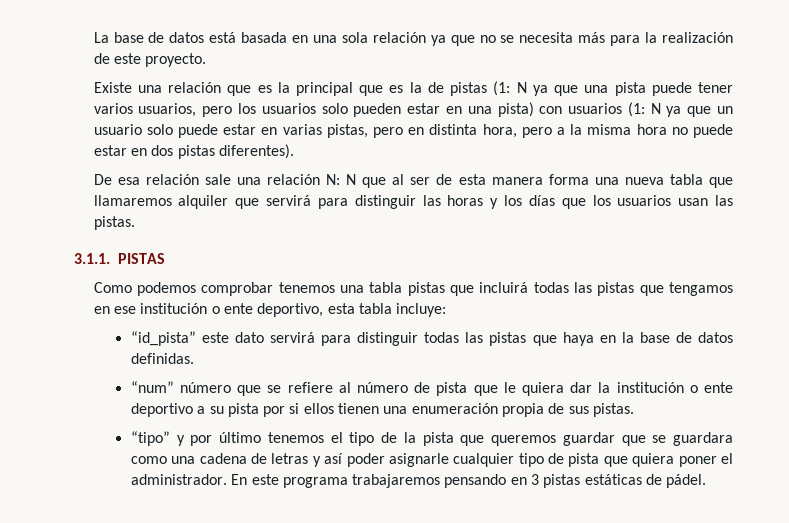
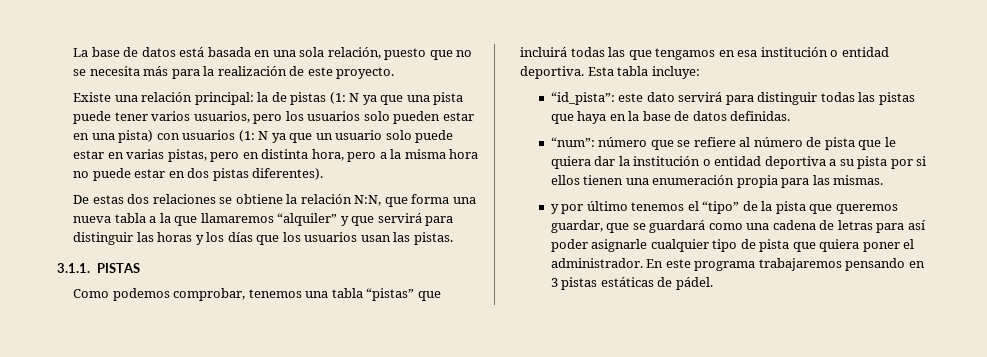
- La base de datos está basada en una sola relación ya que no se necesita más para la realización de este proyecto.
+ La base de datos está basada en una sola relación, puesto que no se necesita más para la realización de este proyecto.
- Existe una relación que es la principal que es la de pistas (1: N ya que una pista puede tener varios usuarios, pero los usuarios solo pueden estar en una pista) con usuarios (1: N ya que un usuario solo puede estar en varias pistas, pero en distinta hora, pero a la misma hora no puede estar en dos pistas diferentes).
+ Existe una relación principal: la de pistas (1: N ya que una pista puede tener varios usuarios, pero los usuarios solo pueden estar en una pista) con usuarios (1: N ya que un usuario solo puede estar en varias pistas, pero en distinta hora, pero a la misma hora no puede estar en dos pistas diferentes).
- De esa relación sale una relación N: N que al ser de esta manera forma una nueva tabla que llamaremos alquiler que servirá para distinguir las horas y los días que los usuarios usan las pistas.
+ De estas dos relaciones se obtiene la relación N:N, que forma una nueva tabla a la que llamaremos “alquiler” y que servirá para distinguir las horas y los días que los usuarios usan las pistas.
- Como podemos comprobar tenemos una tabla pistas que incluirá todas las pistas que tengamos en ese institución o ente deportivo, esta tabla incluye:
+ Como podemos comprobar, tenemos una tabla “pistas” que incluirá todas las que tengamos en esa institución o entidad deportiva. Esta tabla incluye:
- “id_pista” este dato servirá para distinguir todas las pistas que haya en la base de datos definidas.
+ “id_pista”: este dato servirá para distinguir todas las pistas que haya en la base de datos definidas.
- “num” número que se refiere al número de pista que le quiera dar la institución o ente deportivo a su pista por si ellos tienen una enumeración propia de sus pistas.
- “tipo” y por último tenemos el tipo de la pista que queremos guardar que se guardara como una cadena de letras y así poder asignarle cualquier tipo de pista que quiera poner el administrador.
+ “num”: número que se refiere al número de pista que le quiera dar la institución o entidad deportiva a su pista por si ellos tienen una enumeración propia para las mismas.
+ y por último tenemos el “tipo” de la pista que queremos guardar, que se guardará como una cadena de letras para así poder asignarle cualquier tipo de pista que quiera poner el administrador.

